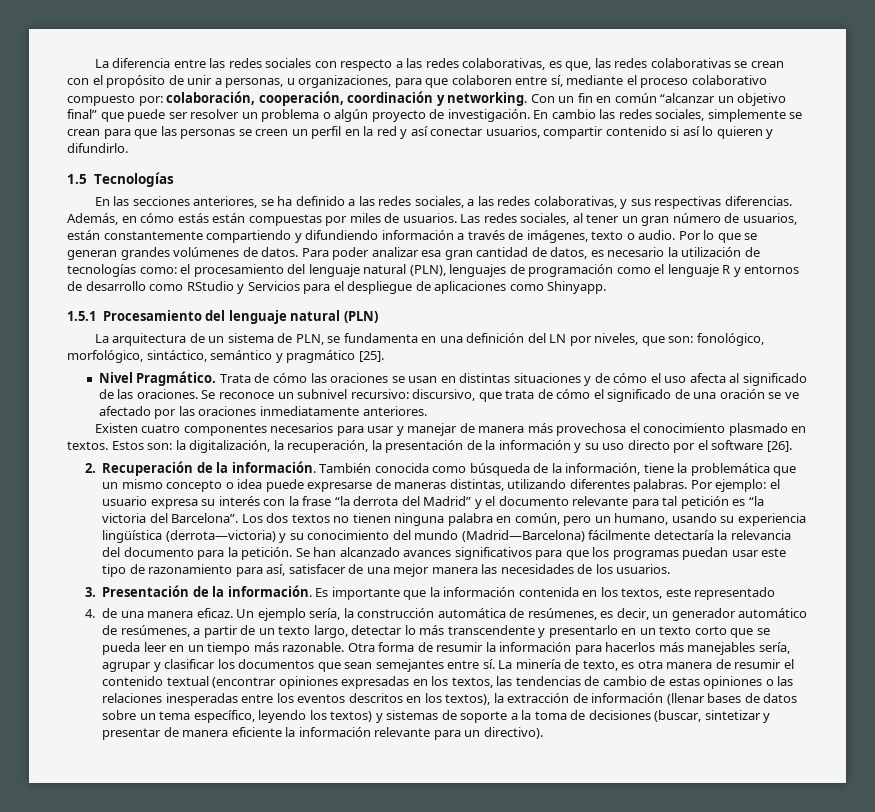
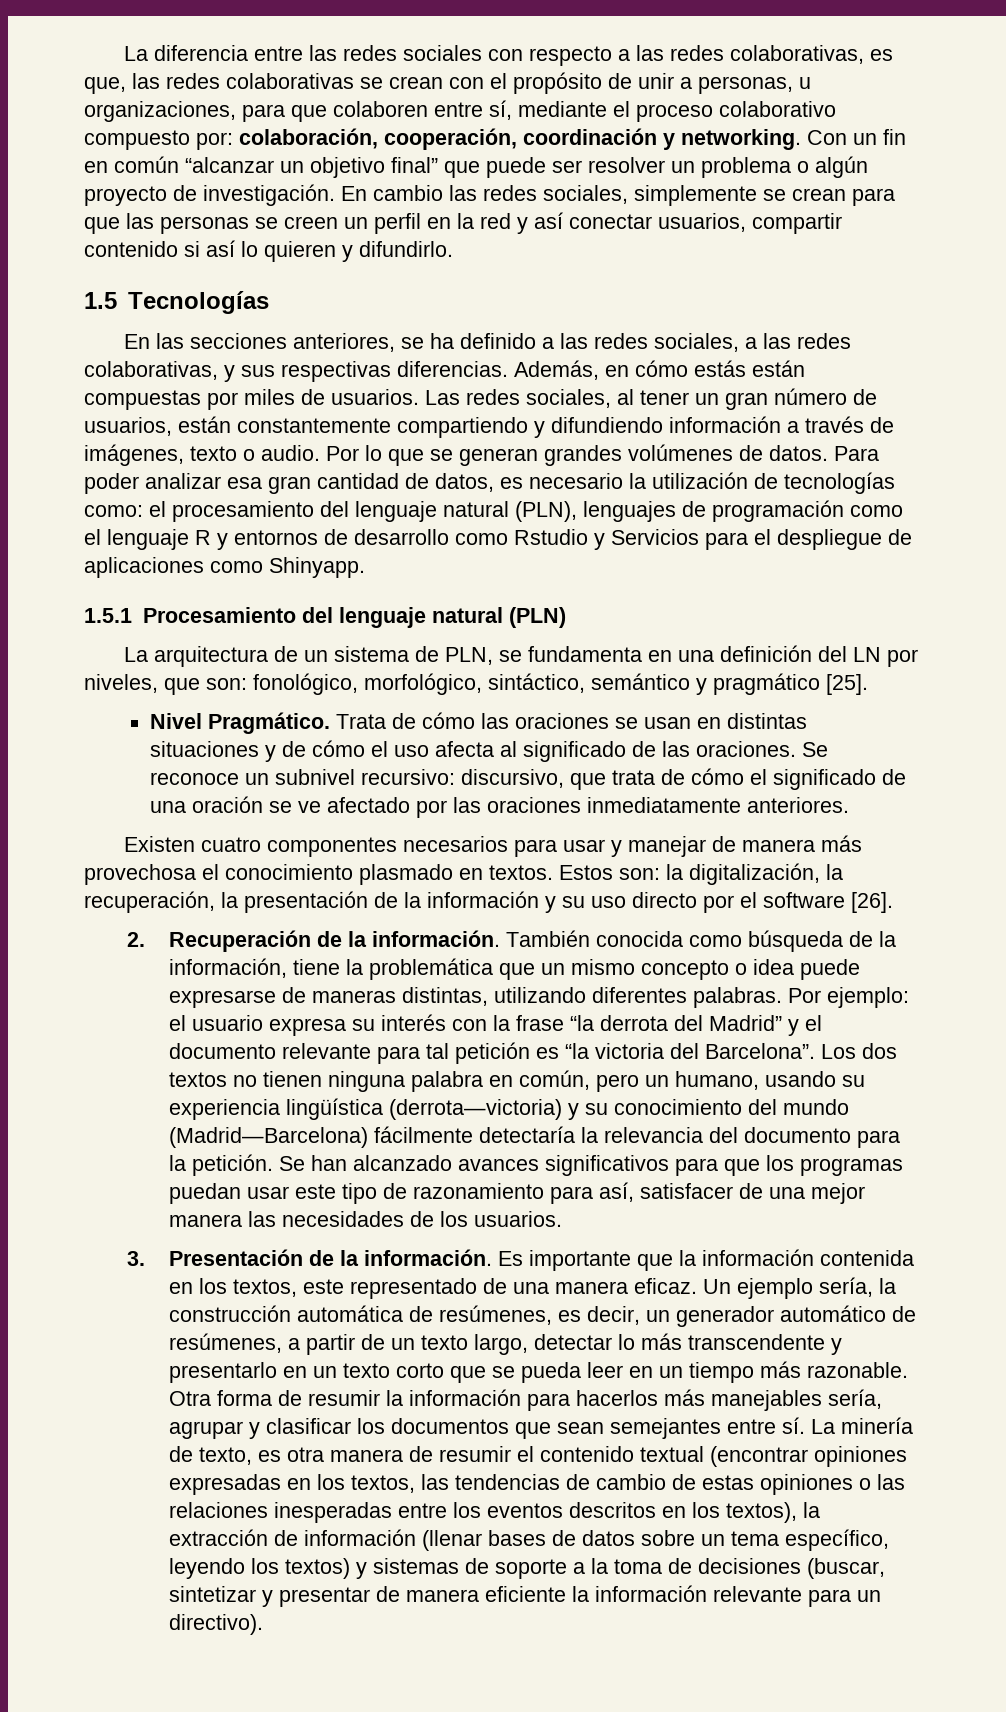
- Para poder analizar esa gran cantidad de datos, es necesario la utilización de tecnologías como: el procesamiento del lenguaje natural (PLN), lenguajes de programación como el lenguaje R y entornos de desarrollo como RStudio y Servicios para el despliegue de aplicaciones como Shinyapp.
+ Para poder analizar esa gran cantidad de datos, es necesario la utilización de tecnologías como: el procesamiento del lenguaje natural (PLN), lenguajes de programación como el lenguaje R y entornos de desarrollo como Rstudio y Servicios para el despliegue de aplicaciones como Shinyapp.
- Es importante que la información contenida en los textos, este representado
- 4. de una manera eficaz.
+ Es importante que la información contenida en los textos, este representado de una manera eficaz.

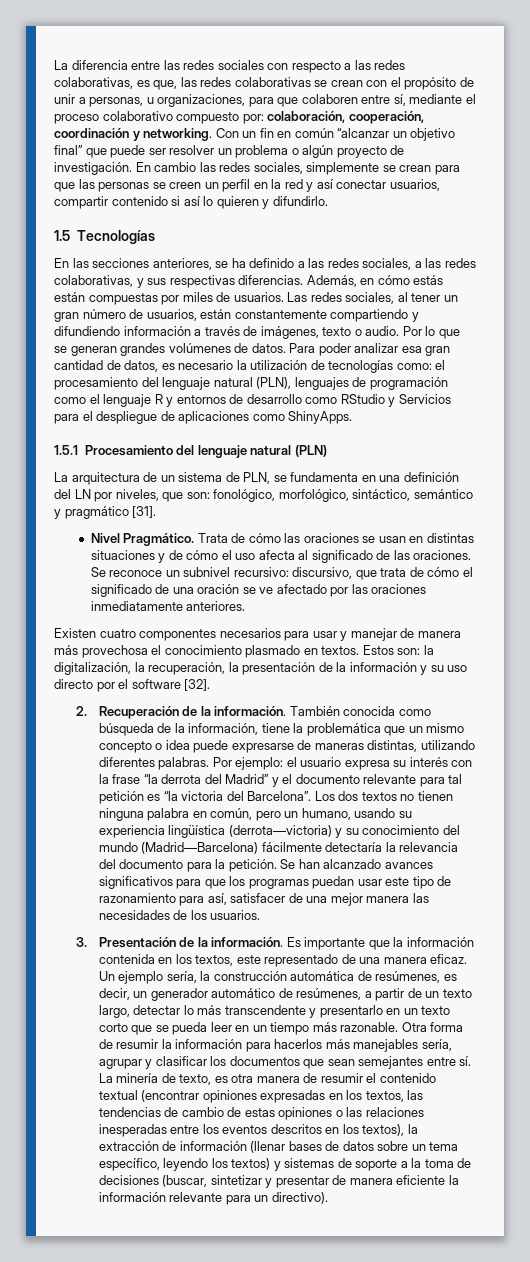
- Para poder analizar esa gran cantidad de datos, es necesario la utilización de tecnologías como: el procesamiento del lenguaje natural (PLN), lenguajes de programación como el lenguaje R y entornos de desarrollo como Rstudio y Servicios para el despliegue de aplicaciones como Shinyapp.
+ Para poder analizar esa gran cantidad de datos, es necesario la utilización de tecnologías como: el procesamiento del lenguaje natural (PLN), lenguajes de programación como el lenguaje R y entornos de desarrollo como RStudio y Servicios para el despliegue de aplicaciones como ShinyApps.
- La arquitectura de un sistema de PLN, se fundamenta en una definición del LN por niveles, que son: fonológico, morfológico, sintáctico, semántico y pragmático [25].
+ La arquitectura de un sistema de PLN, se fundamenta en una definición del LN por niveles, que son: fonológico, morfológico, sintáctico, semántico y pragmático [31].
- Estos son: la digitalización, la recuperación, la presentación de la información y su uso directo por el software [26].
+ Estos son: la digitalización, la recuperación, la presentación de la información y su uso directo por el software [32].

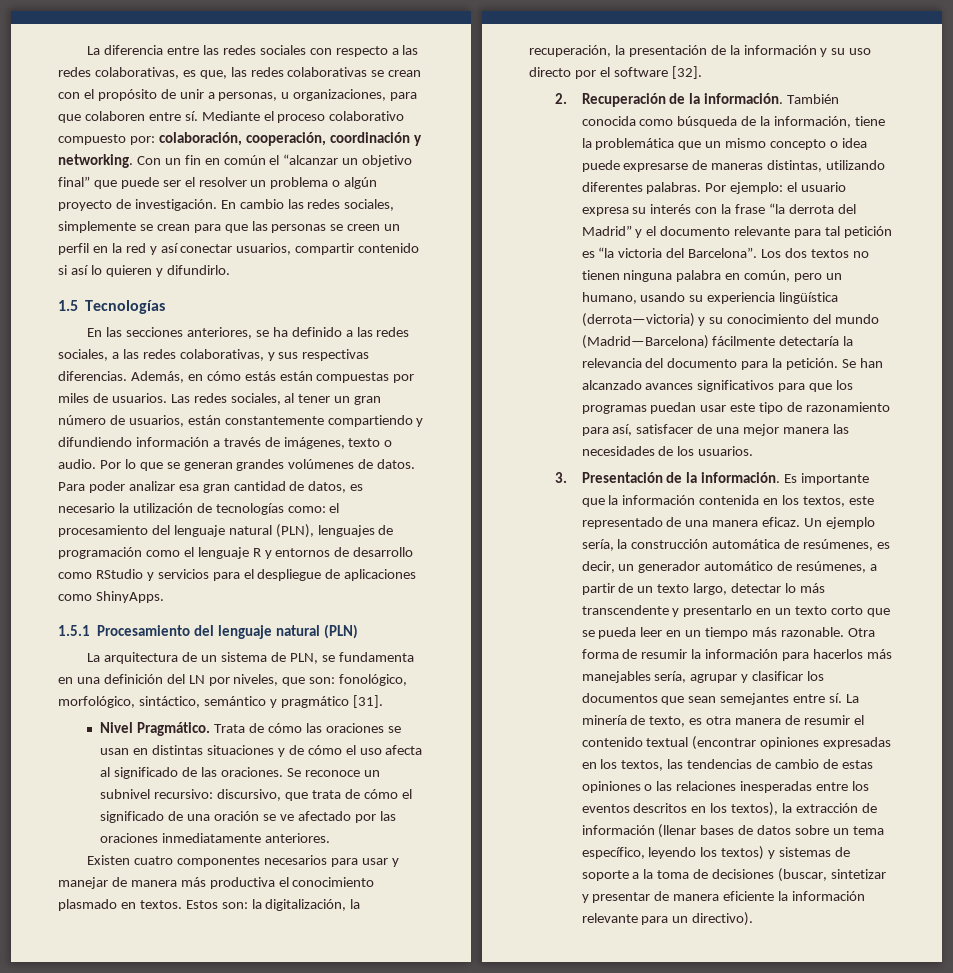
- La diferencia entre las redes sociales con respecto a las redes colaborativas, es que, las redes colaborativas se crean con el propósito de unir a personas, u organizaciones, para que colaboren entre sí, mediante el proceso colaborativo compuesto por: colaboración, cooperación, coordinación y networking.
+ La diferencia entre las redes sociales con respecto a las redes colaborativas, es que, las redes colaborativas se crean con el propósito de unir a personas, u organizaciones, para que colaboren entre sí. Mediante el proceso colaborativo compuesto por: colaboración, cooperación, coordinación y networking.
- Con un fin en común “alcanzar un objetivo final” que puede ser resolver un problema o algún proyecto de investigación.
+ Con un fin en común el “alcanzar un objetivo final” que puede ser el resolver un problema o algún proyecto de investigación.
- Para poder analizar esa gran cantidad de datos, es necesario la utilización de tecnologías como: el procesamiento del lenguaje natural (PLN), lenguajes de programación como el lenguaje R y entornos de desarrollo como RStudio y Servicios para el despliegue de aplicaciones como ShinyApps.
+ Para poder analizar esa gran cantidad de datos, es necesario la utilización de tecnologías como: el procesamiento del lenguaje natural (PLN), lenguajes de programación como el lenguaje R y entornos de desarrollo como RStudio y servicios para el despliegue de aplicaciones como ShinyApps.
- Existen cuatro componentes necesarios para usar y manejar de manera más provechosa el conocimiento plasmado en textos.
+ Existen cuatro componentes necesarios para usar y manejar de manera más productiva el conocimiento plasmado en textos.

